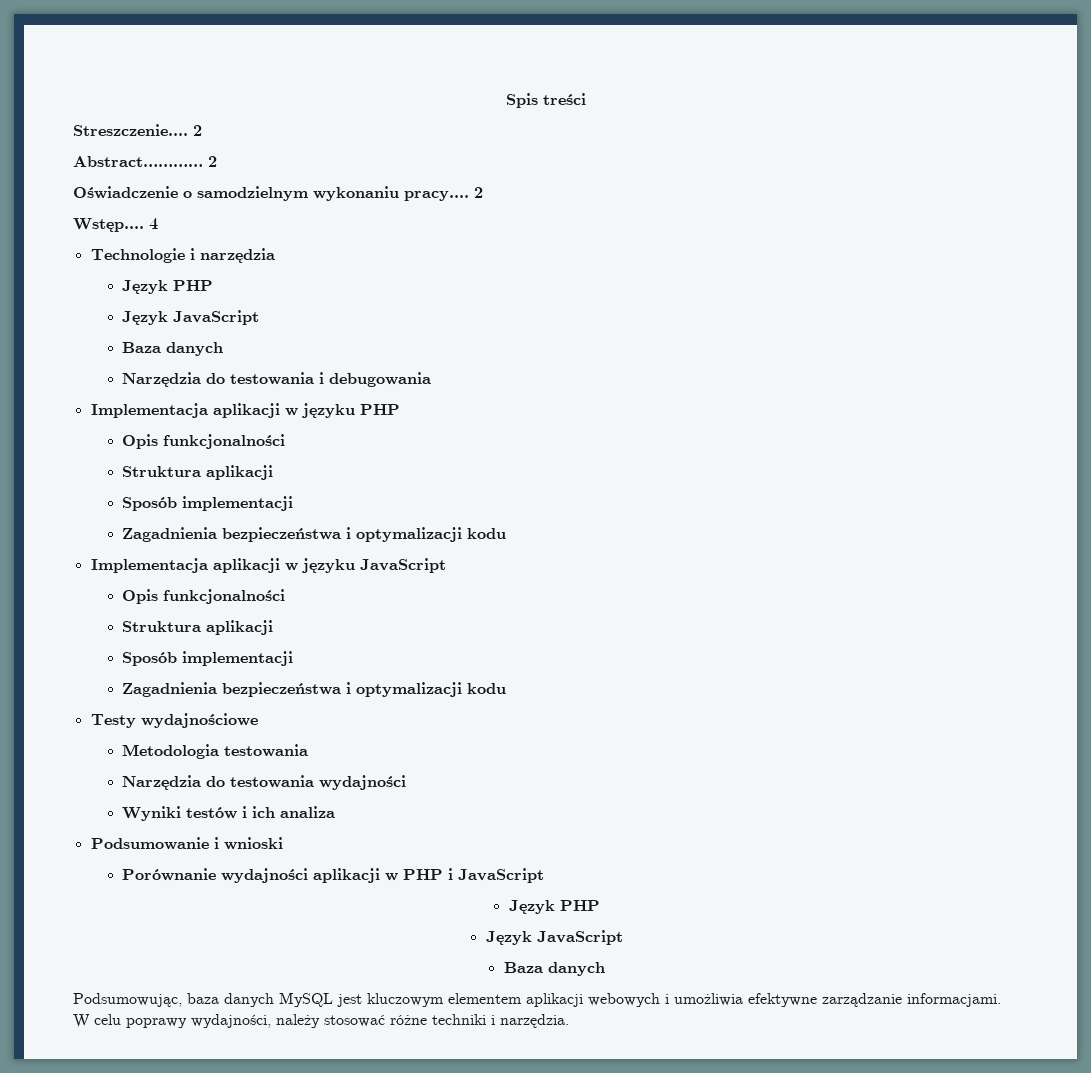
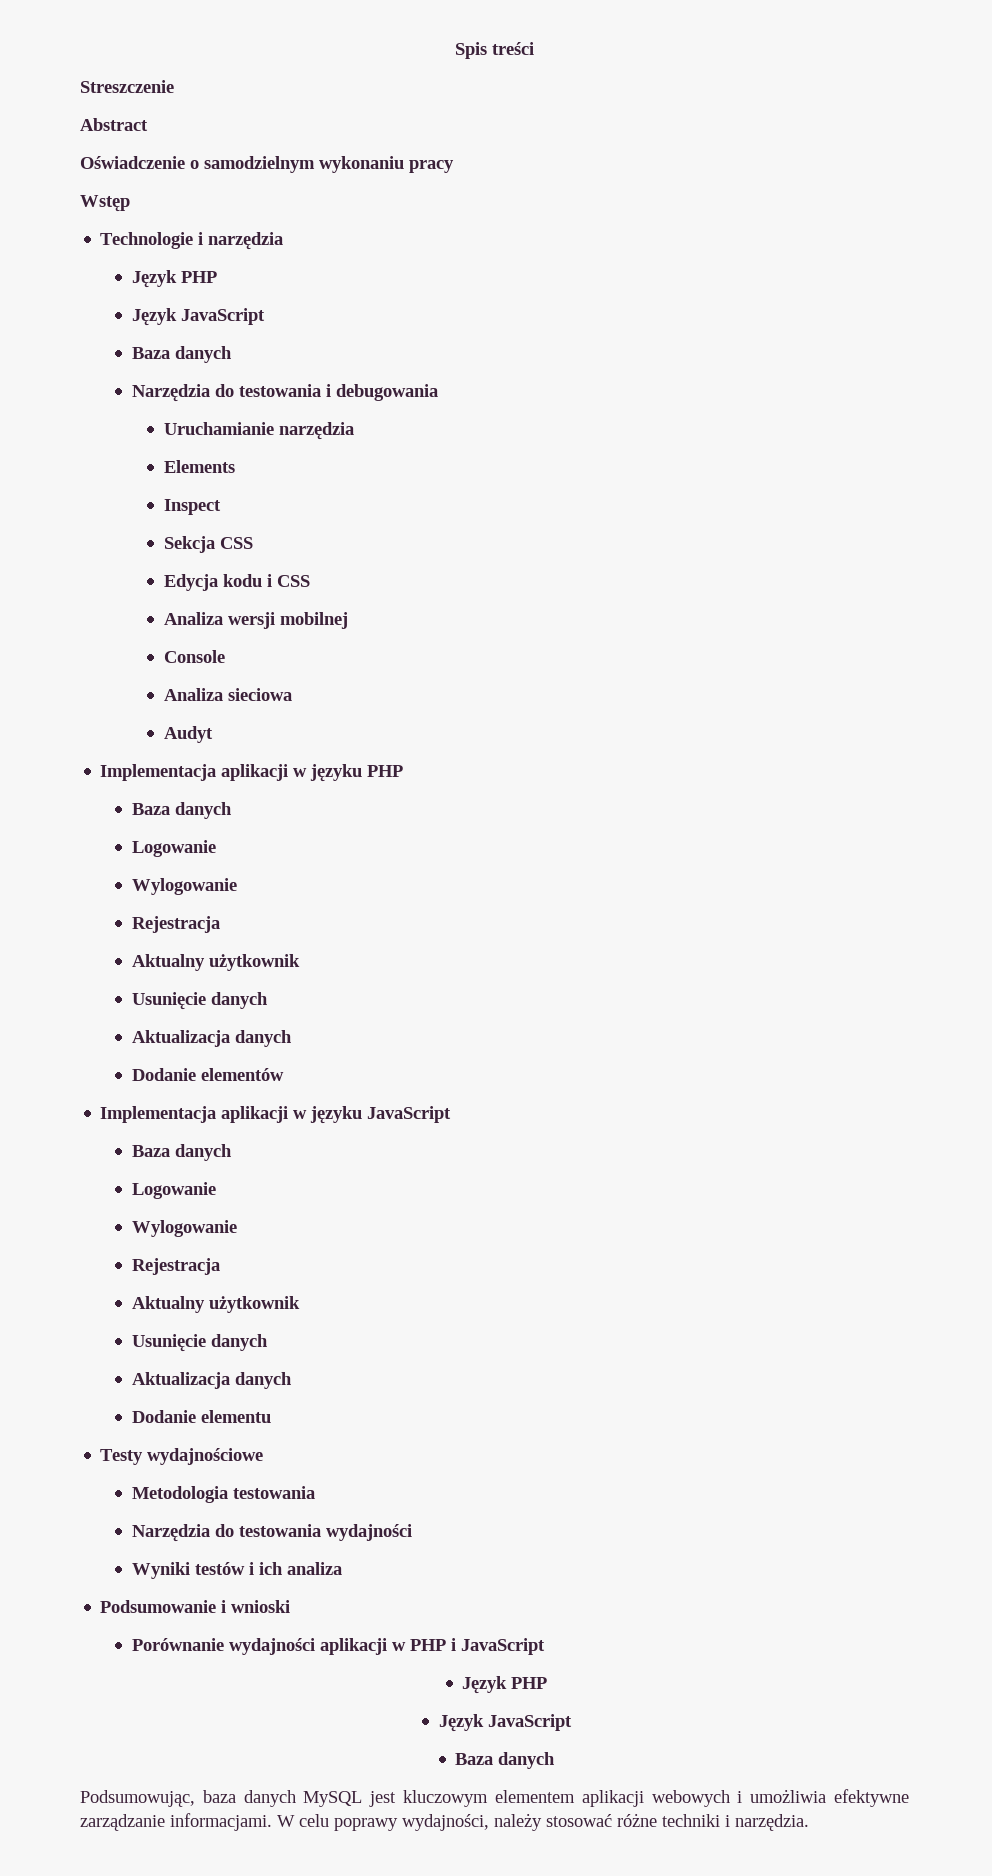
- Streszczenie.... 2
- Abstract………… 2
+ Streszczenie
+ Abstract
- Oświadczenie o samodzielnym wykonaniu pracy.... 2
- Wstęp.... 4
+ Oświadczenie o samodzielnym wykonaniu pracy
+ Wstęp
+ Uruchamianie narzędzia
+ Elements
+ Inspect
+ Sekcja CSS
+ Edycja kodu i CSS
+ Analiza wersji mobilnej
+ Console
+ Analiza sieciowa
+ Audyt
  Implementacja aplikacji w języku PHP
- Opis funkcjonalności
- Struktura aplikacji
- Sposób implementacji
- Zagadnienia bezpieczeństwa i optymalizacji kodu
+ Baza danych
+ Logowanie
+ Wylogowanie
+ Rejestracja
+ Aktualny użytkownik
+ Usunięcie danych
+ Aktualizacja danych
+ Dodanie elementów
  Implementacja aplikacji w języku JavaScript
- Opis funkcjonalności
- Struktura aplikacji
- Sposób implementacji
- Zagadnienia bezpieczeństwa i optymalizacji kodu
+ Baza danych
+ Logowanie
+ Wylogowanie
+ Rejestracja
+ Aktualny użytkownik
+ Usunięcie danych
+ Aktualizacja danych
+ Dodanie elementu

